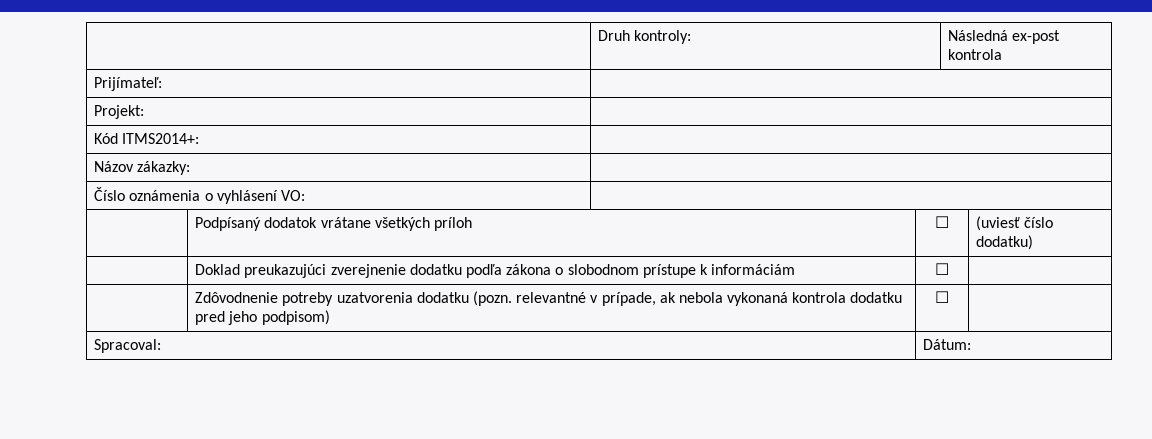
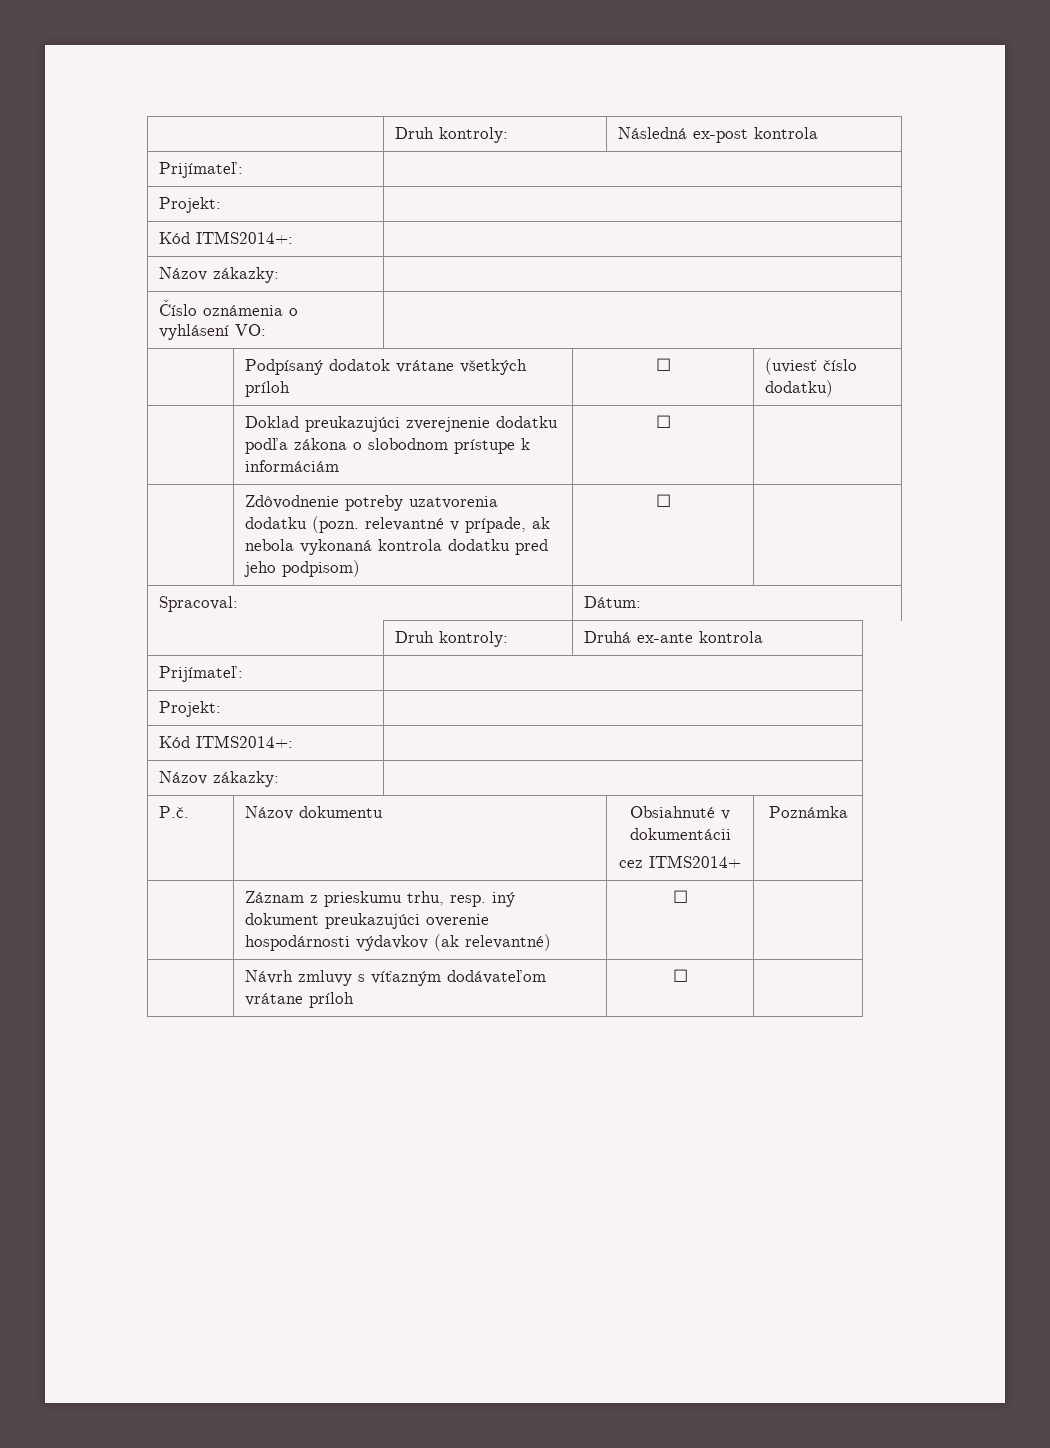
+ | Druh kontroly: | Druhá ex-ante kontrola
+ Prijímateľ: |
+ Projekt: |
+ Kód ITMS2014+: |
+ Názov zákazky: |
+ P.č. | Názov dokumentu | Obsiahnuté v dokumentácii
+ cez ITMS2014+ | Poznámka
+ | Záznam z prieskumu trhu, resp. iný dokument preukazujúci overenie hospodárnosti výdavkov (ak relevantné) | ☐ |
+ | Návrh zmluvy s víťazným dodávateľom vrátane príloh | ☐ |

